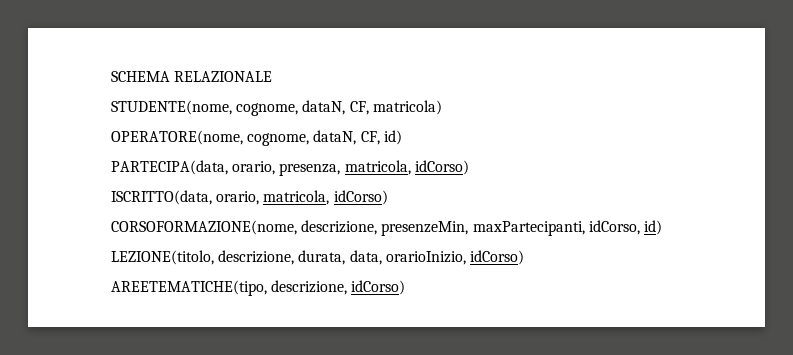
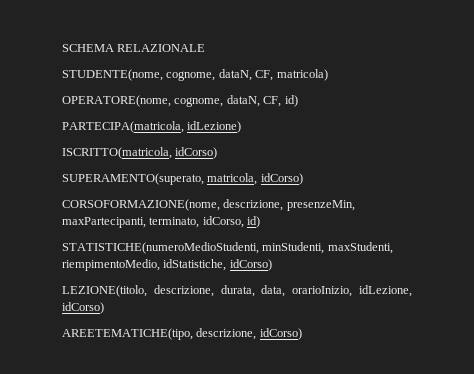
- PARTECIPA(data, orario, presenza, matricola, idCorso)
- ISCRITTO(data, orario, matricola, idCorso)
+ PARTECIPA(matricola, idLezione)
+ ISCRITTO(matricola, idCorso)
+ SUPERAMENTO(superato, matricola, idCorso)
- CORSOFORMAZIONE(nome, descrizione, presenzeMin, maxPartecipanti, idCorso, id)
+ CORSOFORMAZIONE(nome, descrizione, presenzeMin, maxPartecipanti, terminato, idCorso, id)
+ STATISTICHE(numeroMedioStudenti, minStudenti, maxStudenti, riempimentoMedio, idStatistiche, idCorso)
- LEZIONE(titolo, descrizione, durata, data, orarioInizio, idCorso)
+ LEZIONE(titolo, descrizione, durata, data, orarioInizio, idLezione, idCorso)

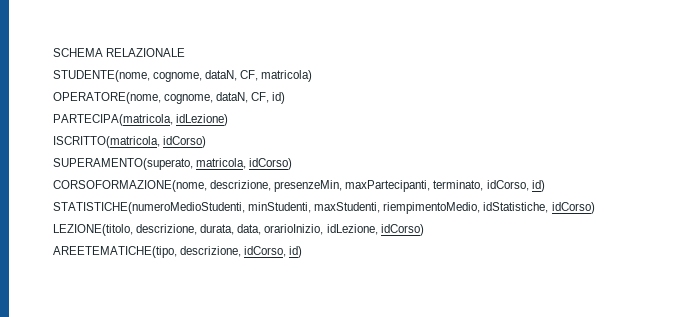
- AREETEMATICHE(tipo, descrizione, idCorso)
+ AREETEMATICHE(tipo, descrizione, idCorso, id)

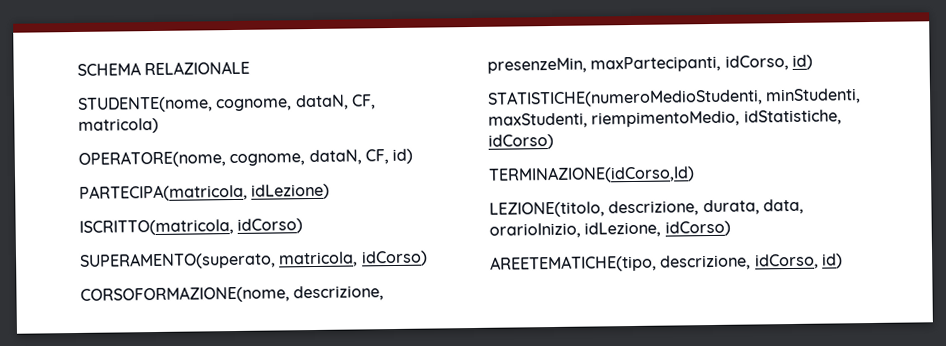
- CORSOFORMAZIONE(nome, descrizione, presenzeMin, maxPartecipanti, terminato, idCorso, id)
+ CORSOFORMAZIONE(nome, descrizione, presenzeMin, maxPartecipanti, idCorso, id)
+ TERMINAZIONE(idCorso,Id)

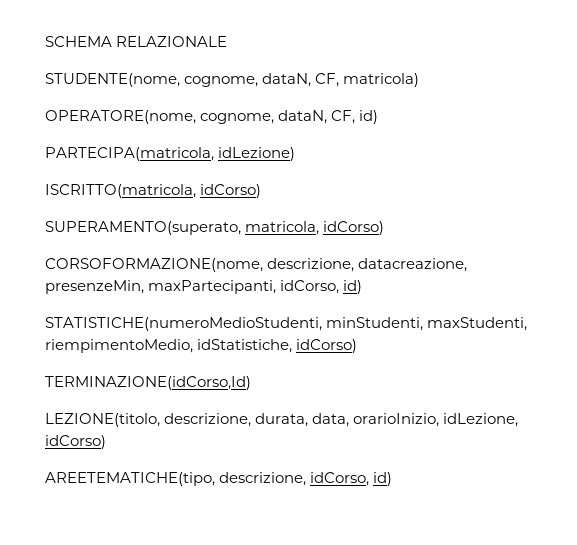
- CORSOFORMAZIONE(nome, descrizione, presenzeMin, maxPartecipanti, idCorso, id)
+ CORSOFORMAZIONE(nome, descrizione, datacreazione, presenzeMin, maxPartecipanti, idCorso, id)

